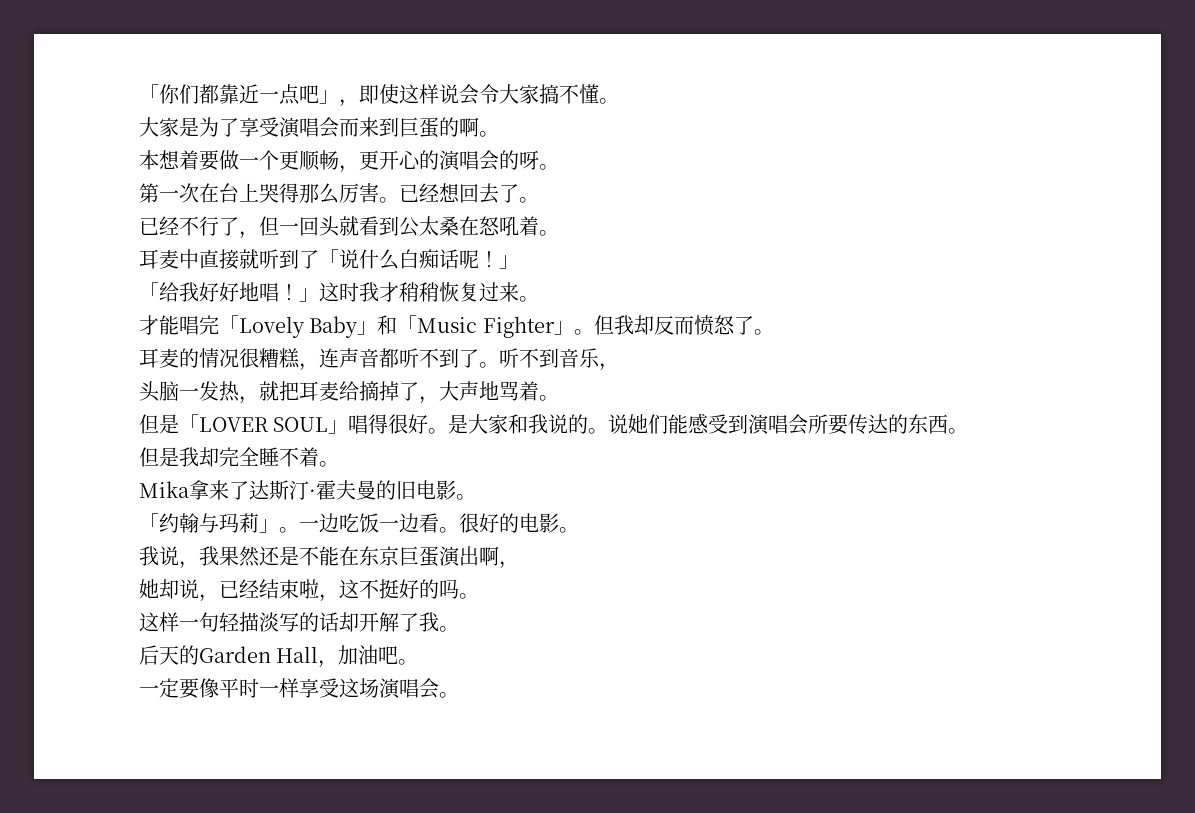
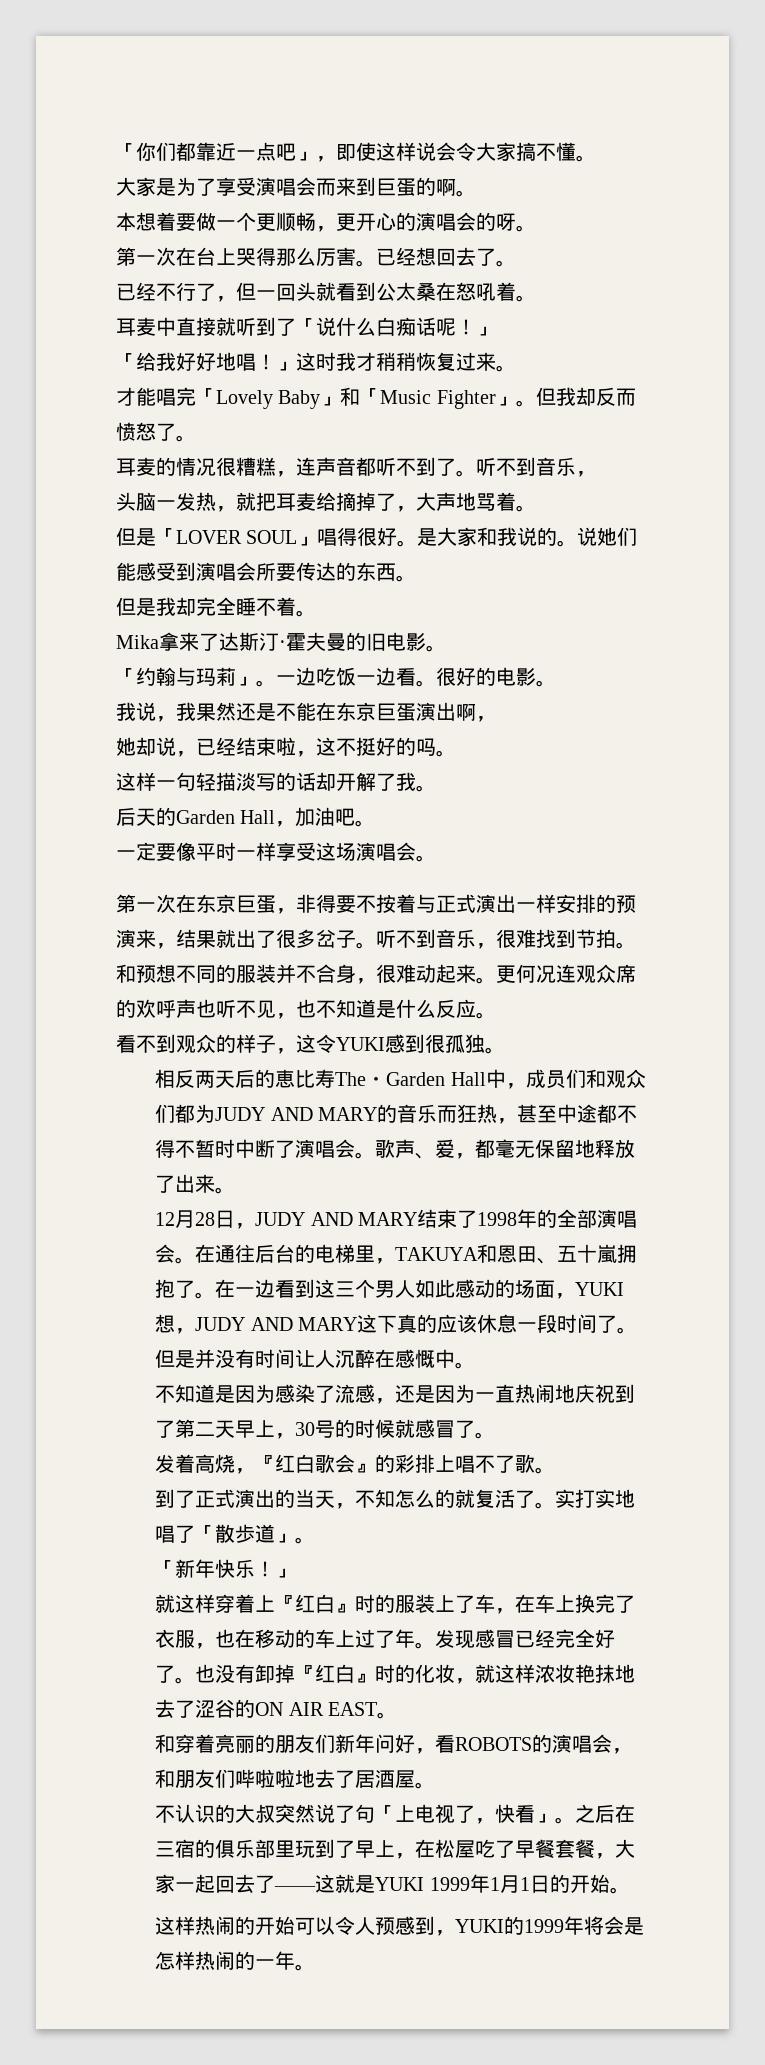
+ 第一次在东京巨蛋，非得要不按着与正式演出一样安排的预演来，结果就出了很多岔子。听不到音乐，很难找到节拍。和预想不同的服装并不合身，很难动起来。更何况连观众席的欢呼声也听不见，也不知道是什么反应。
+ 看不到观众的样子，这令YUKI感到很孤独。
+ 相反两天后的恵比寿The・Garden Hall中，成员们和观众们都为JUDY AND MARY的音乐而狂热，甚至中途都不得不暂时中断了演唱会。歌声、爱，都毫无保留地释放了出来。
+ 12月28日，JUDY AND MARY结束了1998年的全部演唱会。在通往后台的电梯里，TAKUYA和恩田、五十嵐拥抱了。在一边看到这三个男人如此感动的场面，YUKI想，JUDY AND MARY这下真的应该休息一段时间了。但是并没有时间让人沉醉在感慨中。
+ 不知道是因为感染了流感，还是因为一直热闹地庆祝到了第二天早上，30号的时候就感冒了。
+ 发着高烧，『红白歌会』的彩排上唱不了歌。
+ 到了正式演出的当天，不知怎么的就复活了。实打实地唱了「散歩道」。
+ 「新年快乐！」
+ 就这样穿着上『红白』时的服装上了车，在车上换完了衣服，也在移动的车上过了年。发现感冒已经完全好了。也没有卸掉『红白』时的化妆，就这样浓妆艳抹地去了涩谷的ON AIR EAST。
+ 和穿着亮丽的朋友们新年问好，看ROBOTS的演唱会，和朋友们哔啦啦地去了居酒屋。
+ 不认识的大叔突然说了句「上电视了，快看」。之后在三宿的俱乐部里玩到了早上，在松屋吃了早餐套餐，大家一起回去了——这就是YUKI 1999年1月1日的开始。
+ 这样热闹的开始可以令人预感到，YUKI的1999年将会是怎样热闹的一年。

